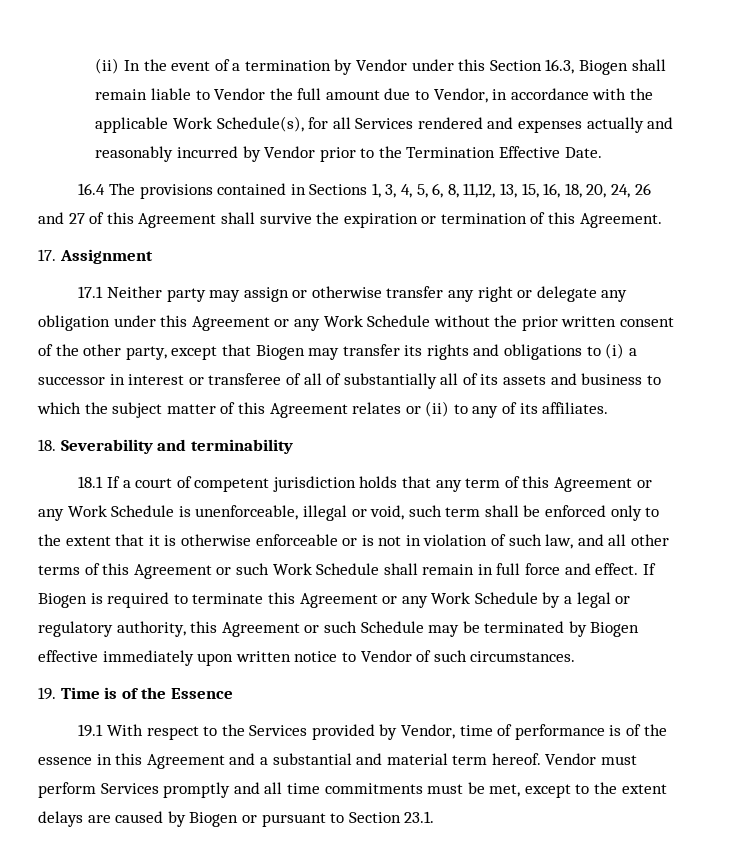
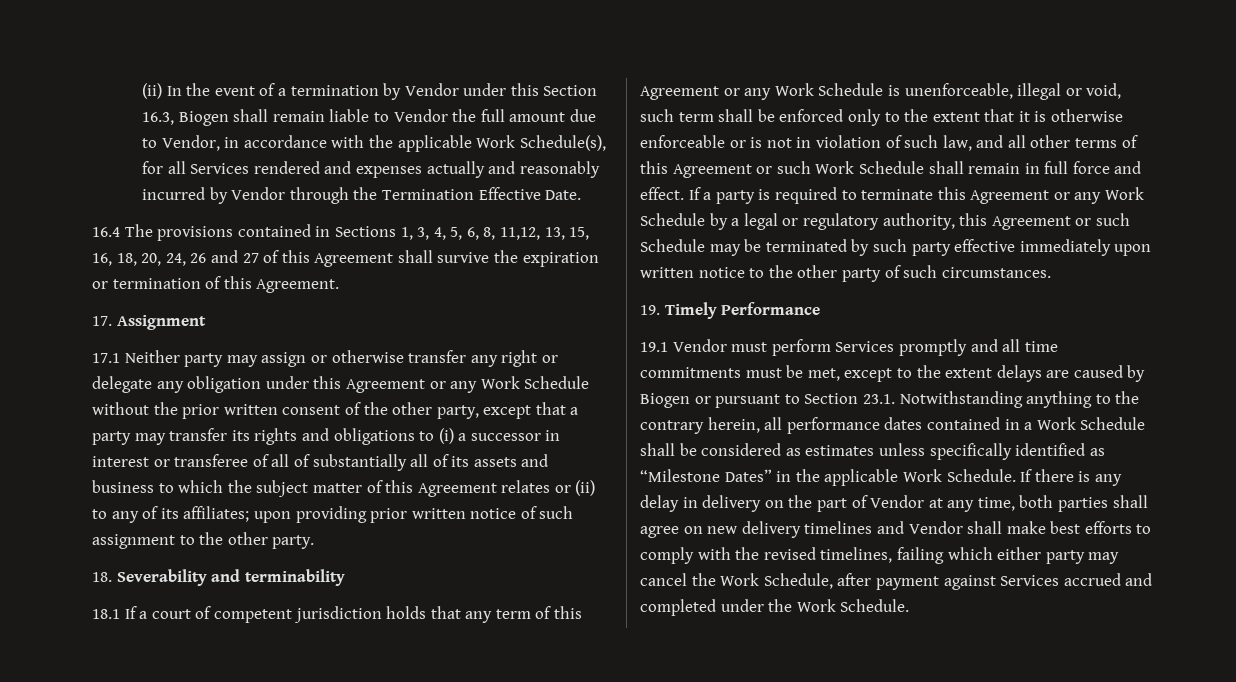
- (ii) In the event of a termination by Vendor under this Section 16.3, Biogen shall remain liable to Vendor the full amount due to Vendor, in accordance with the applicable Work Schedule(s), for all Services rendered and expenses actually and reasonably incurred by Vendor prior to the Termination Effective Date.
+ (ii) In the event of a termination by Vendor under this Section 16.3, Biogen shall remain liable to Vendor the full amount due to Vendor, in accordance with the applicable Work Schedule(s), for all Services rendered and expenses actually and reasonably incurred by Vendor through the Termination Effective Date.
- 17.1 Neither party may assign or otherwise transfer any right or delegate any obligation under this Agreement or any Work Schedule without the prior written consent of the other party, except that Biogen may transfer its rights and obligations to (i) a successor in interest or transferee of all of substantially all of its assets and business to which the subject matter of this Agreement relates or (ii) to any of its affiliates.
+ 17.1 Neither party may assign or otherwise transfer any right or delegate any obligation under this Agreement or any Work Schedule without the prior written consent of the other party, except that a party may transfer its rights and obligations to (i) a successor in interest or transferee of all of substantially all of its assets and business to which the subject matter of this Agreement relates or (ii) to any of its affiliates; upon providing prior written notice of such assignment to the other party.
- If Biogen is required to terminate this Agreement or any Work Schedule by a legal or regulatory authority, this Agreement or such Schedule may be terminated by Biogen effective immediately upon written notice to Vendor of such circumstances.
+ If a party is required to terminate this Agreement or any Work Schedule by a legal or regulatory authority, this Agreement or such Schedule may be terminated by such party effective immediately upon written notice to the other party of such circumstances.
- 19. Time is of the Essence
- 19.1 With respect to the Services provided by Vendor, time of performance is of the essence in this Agreement and a substantial and material term hereof. Vendor must perform Services promptly and all time commitments must be met, except to the extent delays are caused by Biogen or pursuant to Section 23.1.
+ 19. Timely Performance
+ 19.1 Vendor must perform Services promptly and all time commitments must be met, except to the extent delays are caused by Biogen or pursuant to Section 23.1. Notwithstanding anything to the contrary herein, all performance dates contained in a Work Schedule shall be considered as estimates unless specifically identified as “Milestone Dates” in the applicable Work Schedule. If there is any delay in delivery on the part of Vendor at any time, both parties shall agree on new delivery timelines and Vendor shall make best efforts to comply with the revised timelines, failing which either party may cancel the Work Schedule, after payment against Services accrued and completed under the Work Schedule.

